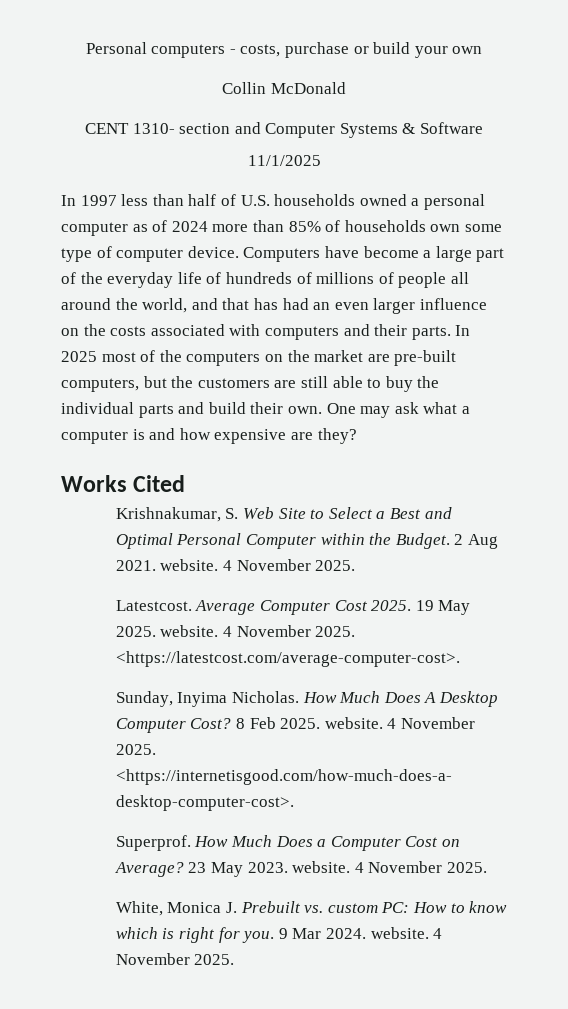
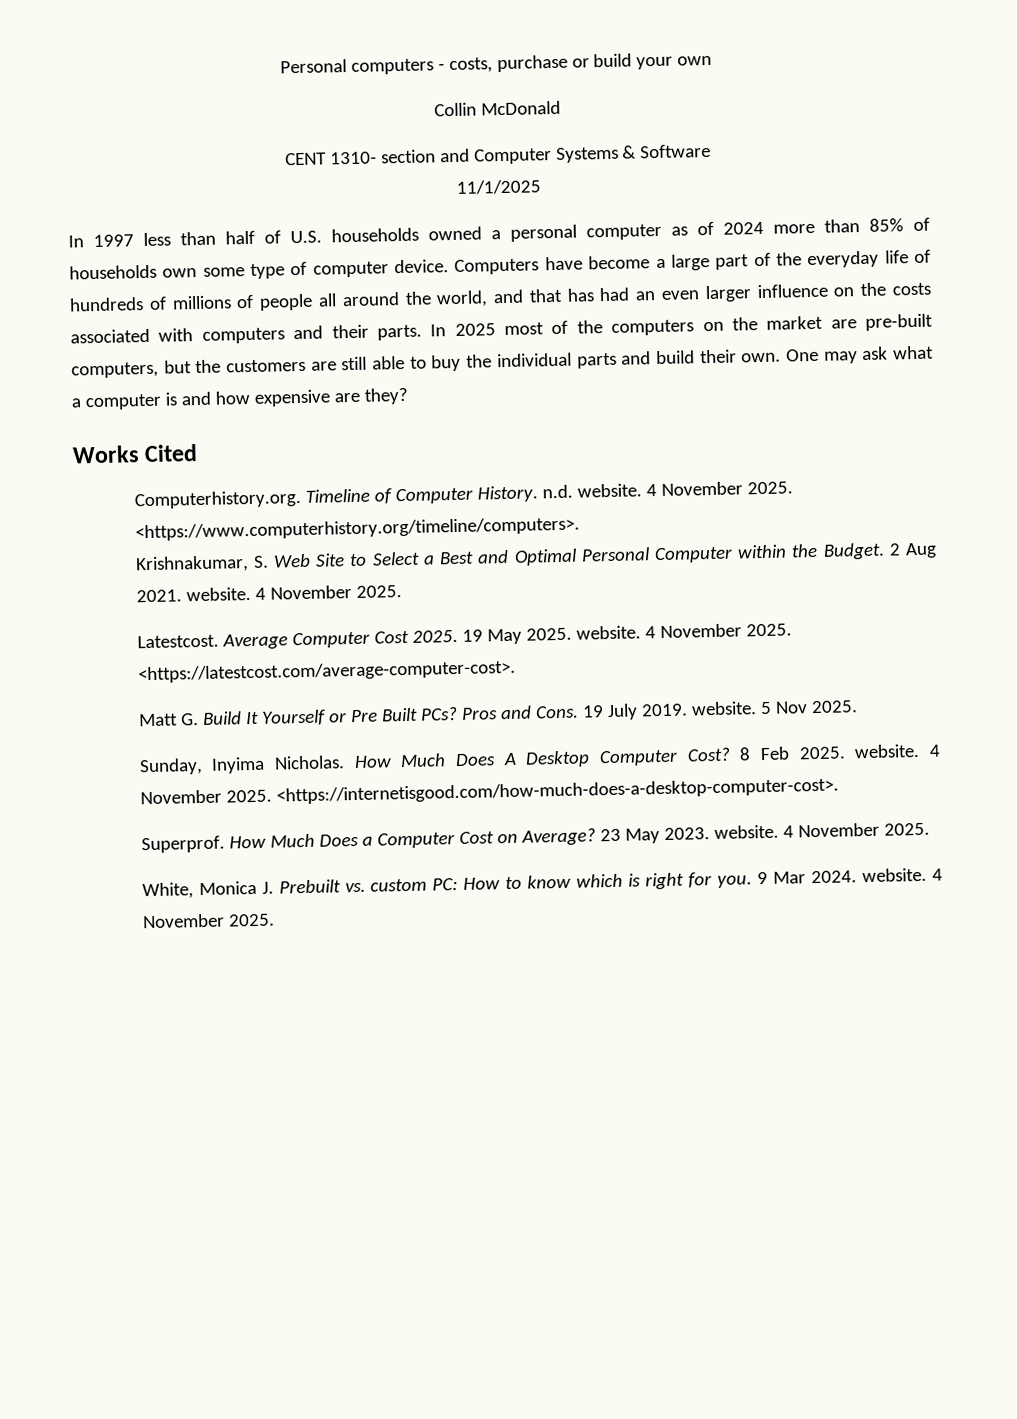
+ Computerhistory.org. Timeline of Computer History. n.d. website. 4 November 2025. <https://www.computerhistory.org/timeline/computers>.
+ Matt G. Build It Yourself or Pre Built PCs? Pros and Cons. 19 July 2019. website. 5 Nov 2025.

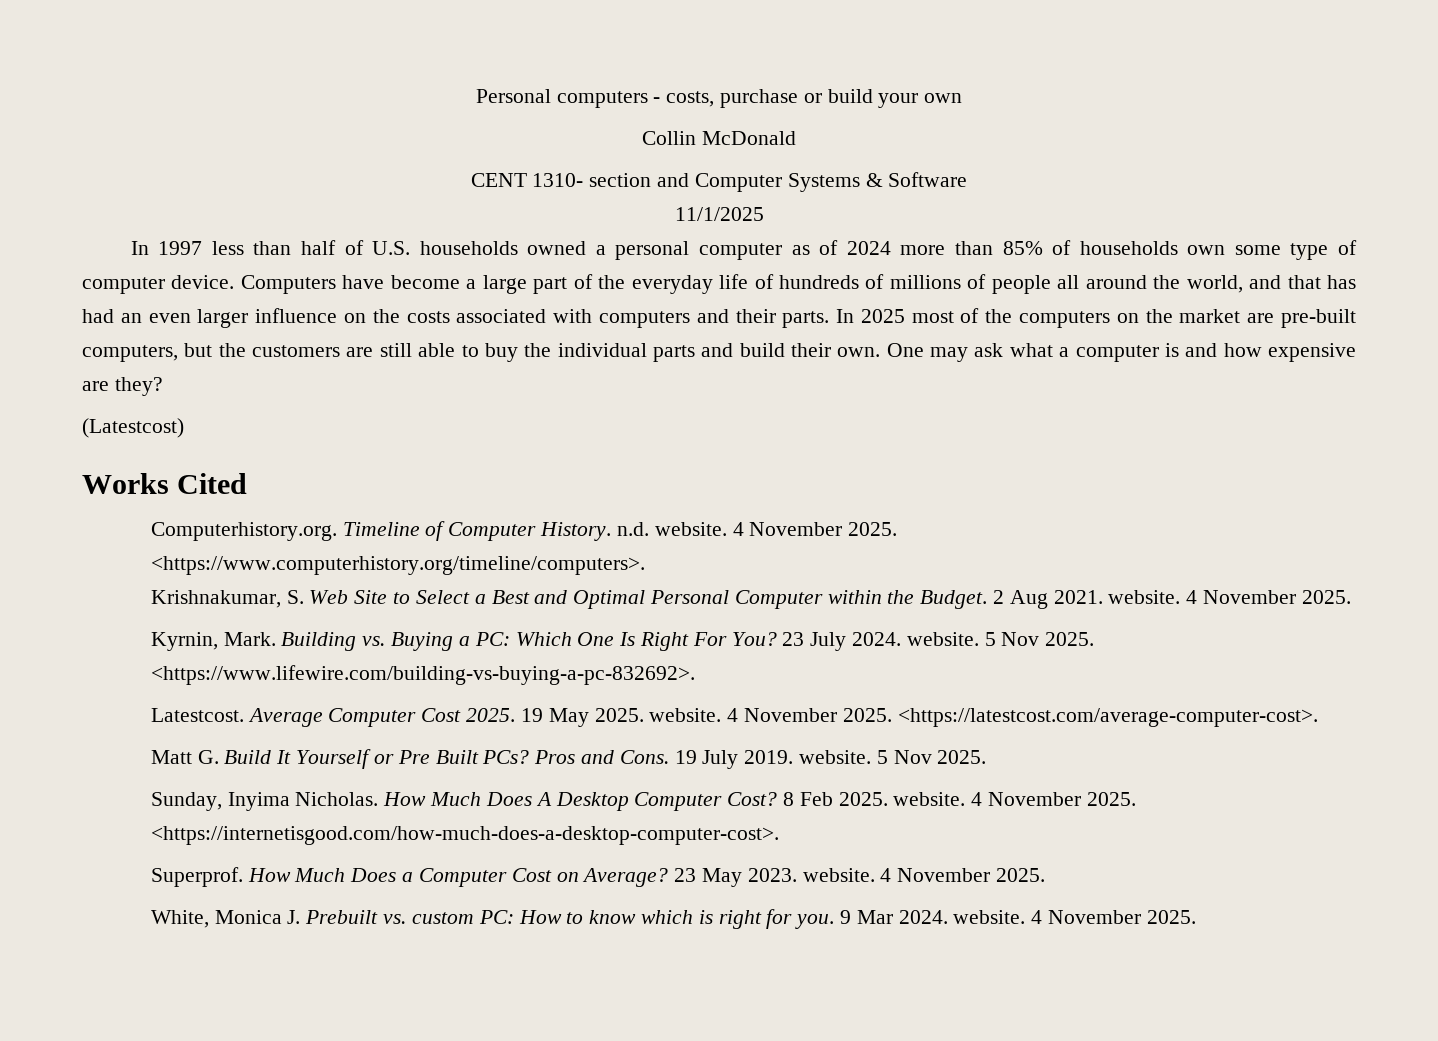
+ (Latestcost)
+ Kyrnin, Mark. Building vs. Buying a PC: Which One Is Right For You? 23 July 2024. website. 5 Nov 2025. <https://www.lifewire.com/building-vs-buying-a-pc-832692>.

